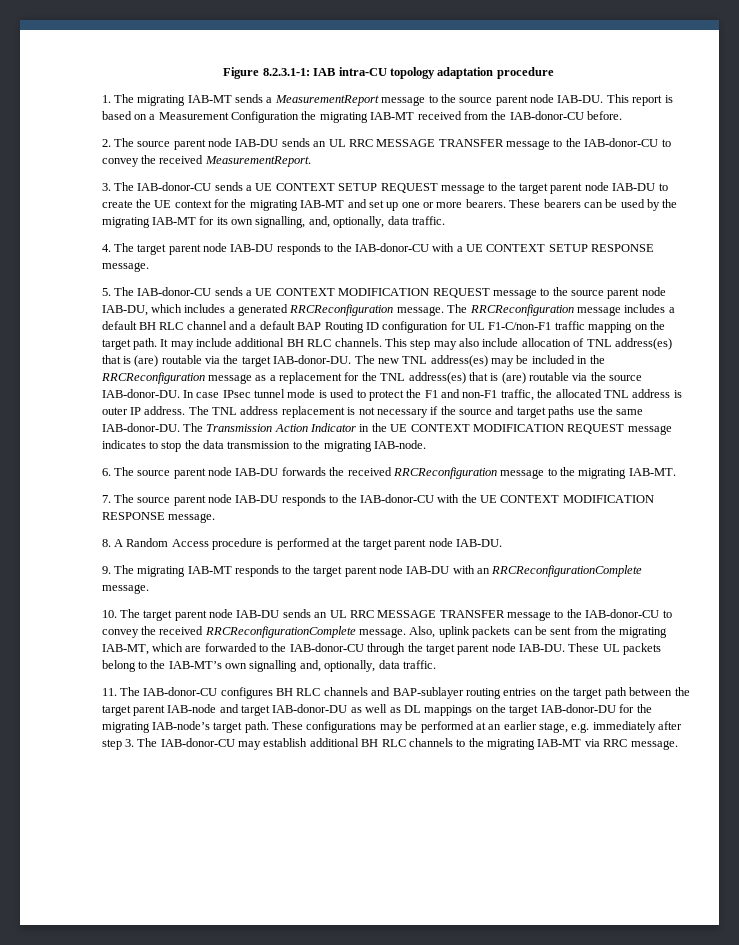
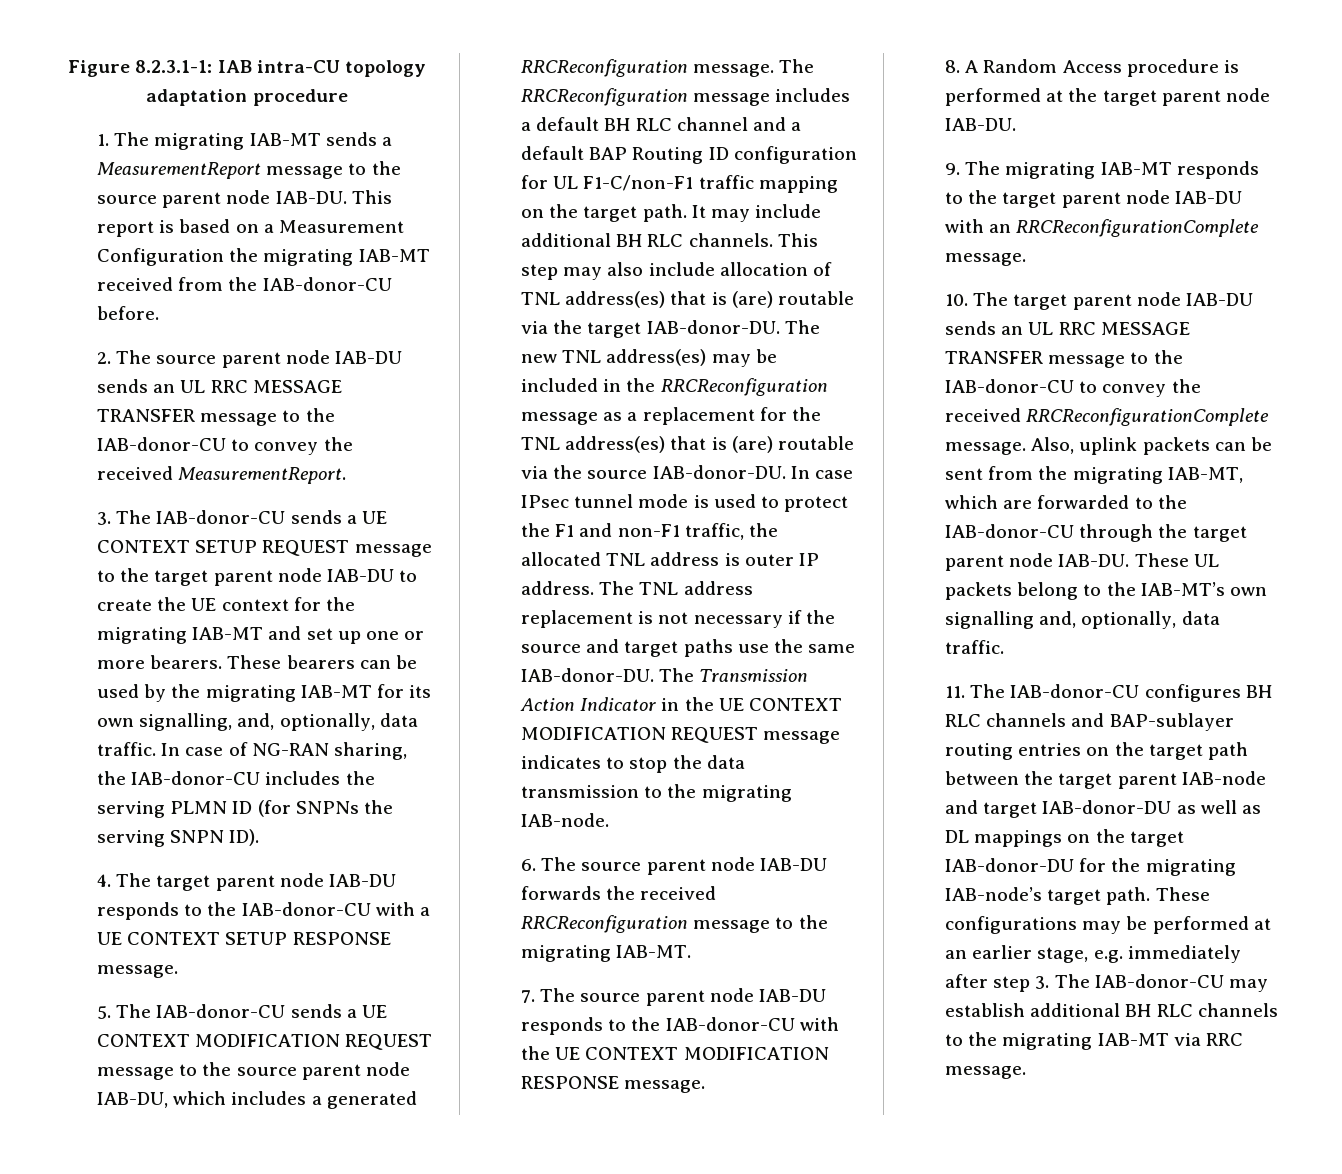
+ In case of NG-RAN sharing, the IAB-donor-CU includes the serving PLMN ID (for SNPNs the serving SNPN ID).

